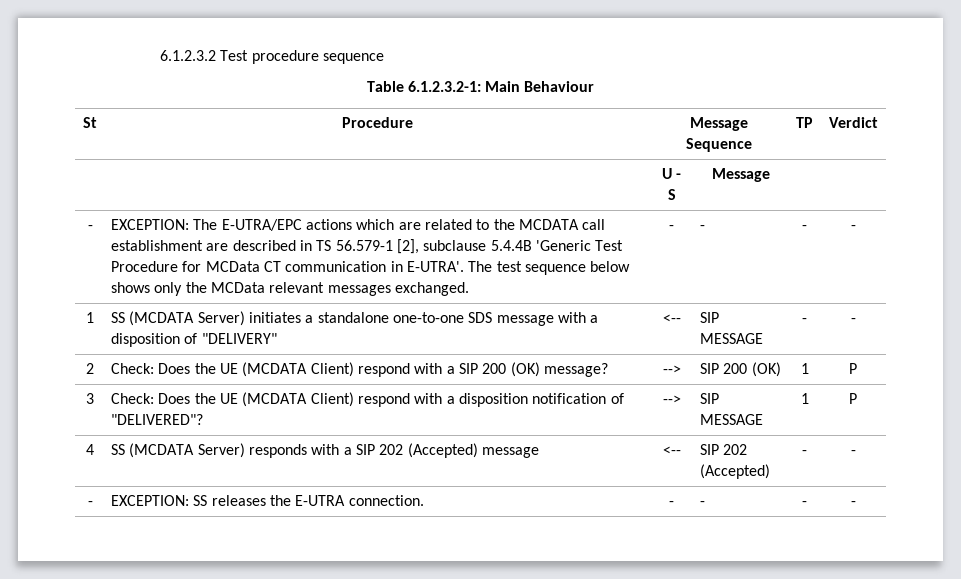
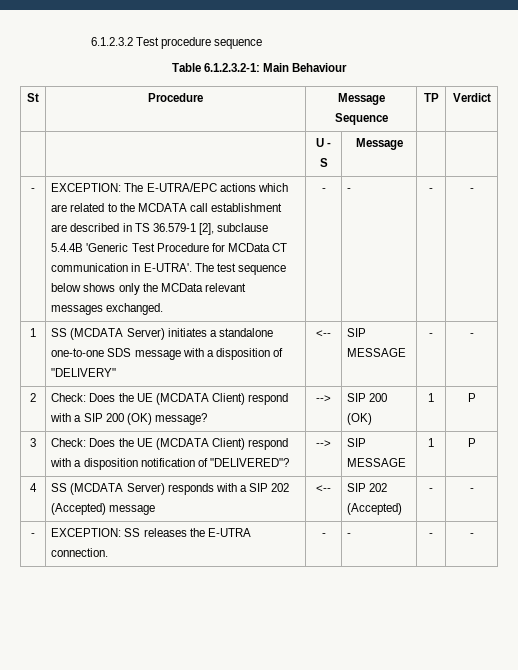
- EXCEPTION: The E-UTRA/EPC actions which are related to the MCDATA call establishment are described in TS 56.579-1 [2], subclause 5.4.4B 'Generic Test Procedure for MCData CT communication in E-UTRA'.
+ EXCEPTION: The E-UTRA/EPC actions which are related to the MCDATA call establishment are described in TS 36.579-1 [2], subclause 5.4.4B 'Generic Test Procedure for MCData CT communication in E-UTRA'.

